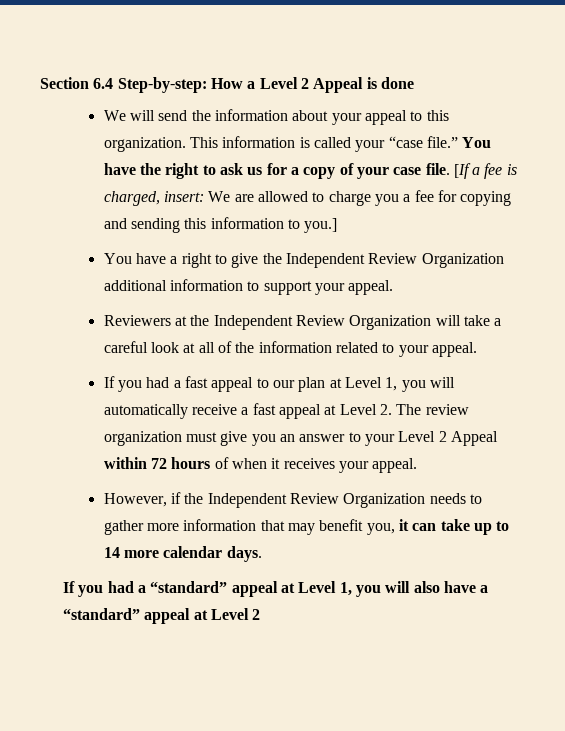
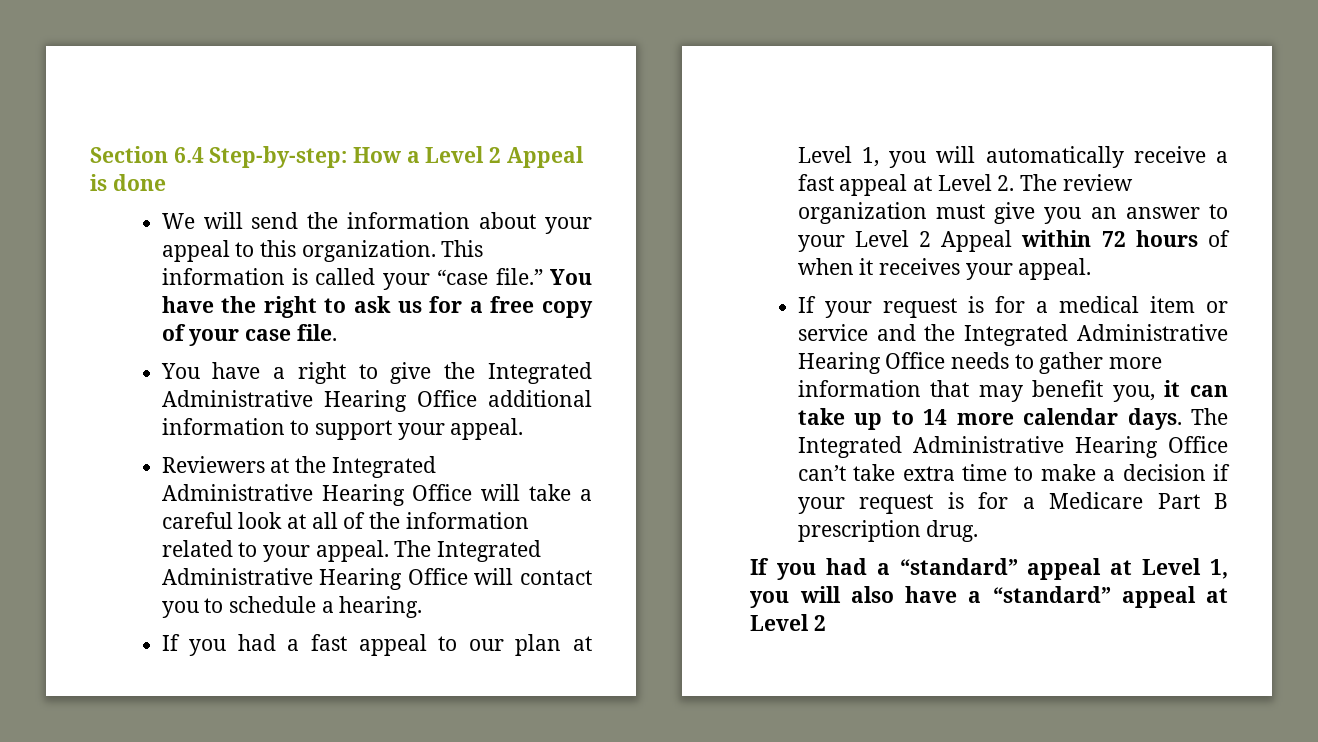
- You have the right to ask us for a copy of your case file. [If a fee is charged, insert: We are allowed to charge you a fee for copying and sending this information to you.]
+ You have the right to ask us for a free copy of your case file.
- You have a right to give the Independent Review Organization additional information to support your appeal.
+ You have a right to give the Integrated Administrative Hearing Office additional information to support your appeal.
- Reviewers at the Independent Review Organization will take a careful look at all of the information related to your appeal.
+ Reviewers at the Integrated Administrative Hearing Office will take a careful look at all of the information related to your appeal. The Integrated Administrative Hearing Office will contact you to schedule a hearing.
- However, if the Independent Review Organization needs to gather more information that may benefit you, it can take up to 14 more calendar days.
+ If your request is for a medical item or service and the Integrated Administrative Hearing Office needs to gather more information that may benefit you, it can take up to 14 more calendar days. The Integrated Administrative Hearing Office can’t take extra time to make a decision if your request is for a Medicare Part B prescription drug.

